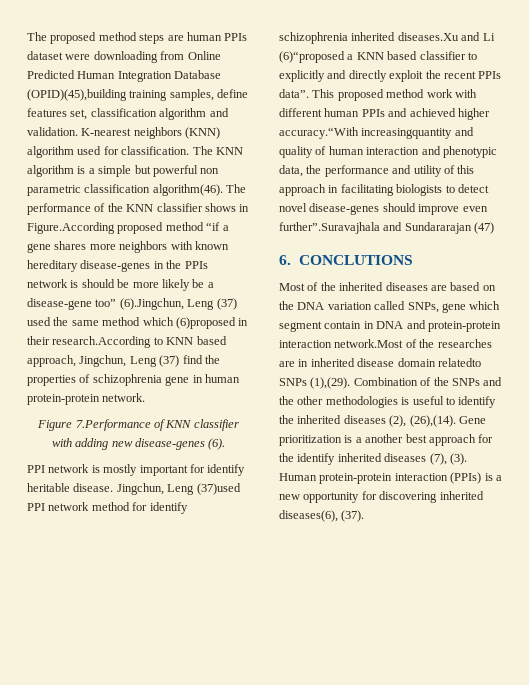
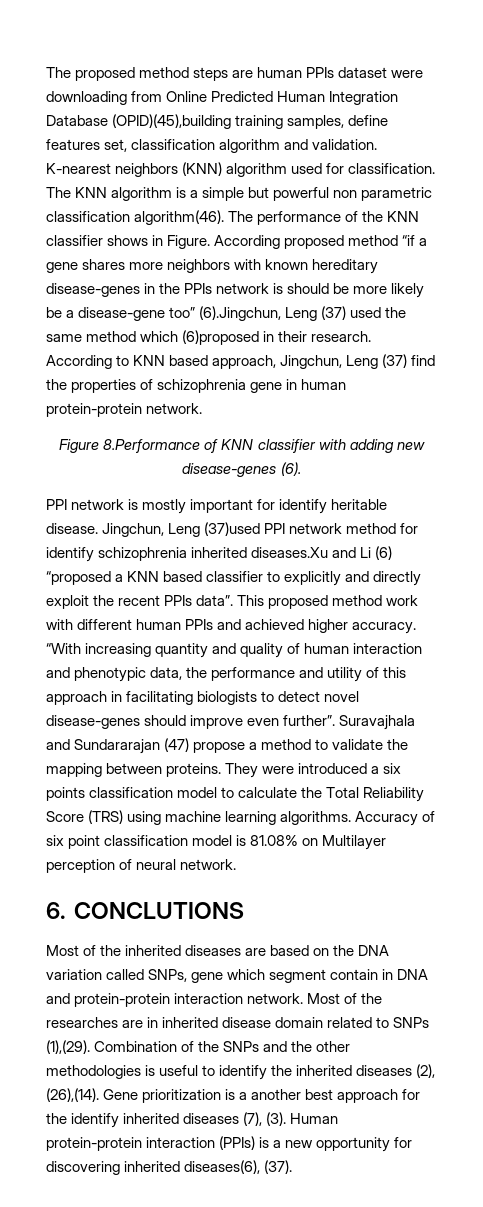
- The performance of the KNN classifier shows in Figure.According proposed method “if a gene shares more neighbors with known hereditary disease-genes in the PPIs network is should be more likely be a disease-gene too” (6).Jingchun, Leng (37) used the same method which (6)proposed in their research.According to KNN based approach, Jingchun, Leng (37) find the properties of schizophrenia gene in human protein-protein network.
+ The performance of the KNN classifier shows in Figure. According proposed method “if a gene shares more neighbors with known hereditary disease-genes in the PPIs network is should be more likely be a disease-gene too” (6).Jingchun, Leng (37) used the same method which (6)proposed in their research. According to KNN based approach, Jingchun, Leng (37) find the properties of schizophrenia gene in human protein-protein network.
- Figure 7.Performance of KNN classifier with adding new disease-genes (6).
+ Figure 8.Performance of KNN classifier with adding new disease-genes (6).
- Jingchun, Leng (37)used PPI network method for identify schizophrenia inherited diseases.Xu and Li (6)“proposed a KNN based classifier to explicitly and directly exploit the recent PPIs data”.
+ Jingchun, Leng (37)used PPI network method for identify schizophrenia inherited diseases.Xu and Li (6) “proposed a KNN based classifier to explicitly and directly exploit the recent PPIs data”.
- This proposed method work with different human PPIs and achieved higher accuracy.“With increasingquantity and quality of human interaction and phenotypic data, the performance and utility of this approach in facilitating biologists to detect novel disease-genes should improve even further”.Suravajhala and Sundararajan (47)
+ This proposed method work with different human PPIs and achieved higher accuracy. “With increasing quantity and quality of human interaction and phenotypic data, the performance and utility of this approach in facilitating biologists to detect novel disease-genes should improve even further”. Suravajhala and Sundararajan (47) propose a method to validate the mapping between proteins. They were introduced a six points classification model to calculate the Total Reliability Score (TRS) using machine learning algorithms. Accuracy of six point classification model is 81.08% on Multilayer perception of neural network.
- Most of the inherited diseases are based on the DNA variation called SNPs, gene which segment contain in DNA and protein-protein interaction network.Most of the researches are in inherited disease domain relatedto SNPs (1),(29).
+ Most of the inherited diseases are based on the DNA variation called SNPs, gene which segment contain in DNA and protein-protein interaction network. Most of the researches are in inherited disease domain related to SNPs (1),(29).

